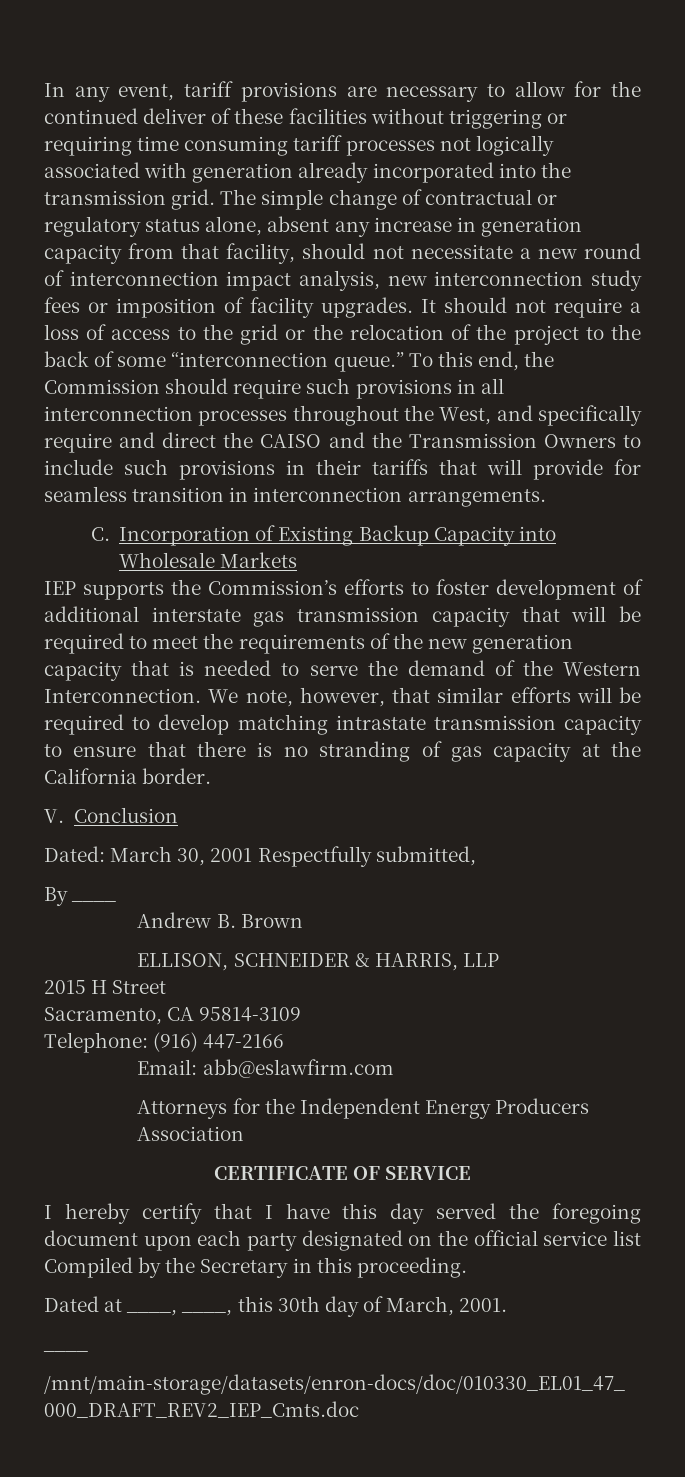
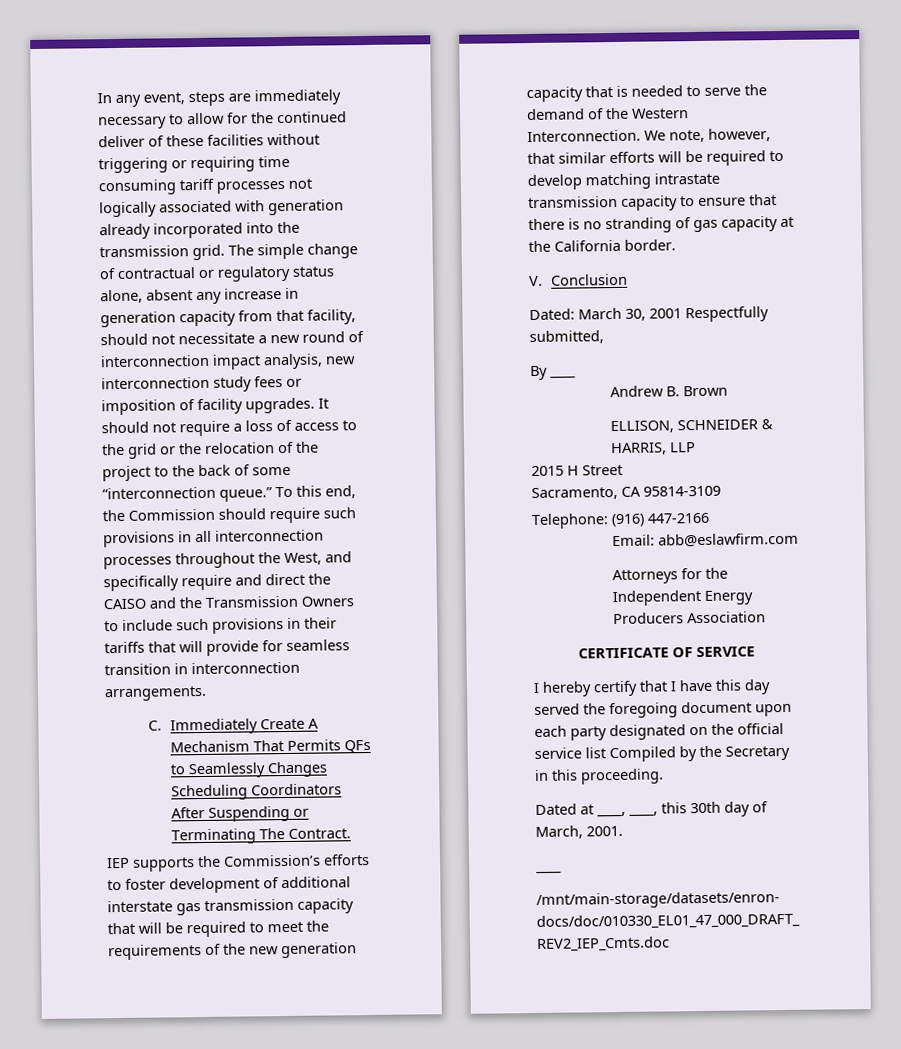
- In any event, tariff provisions are necessary to allow for the continued deliver of these facilities without triggering or requiring time consuming tariff processes not logically associated with generation already incorporated into the transmission grid.
+ In any event, steps are immediately necessary to allow for the continued deliver of these facilities without triggering or requiring time consuming tariff processes not logically associated with generation already incorporated into the transmission grid.
- C. Incorporation of Existing Backup Capacity into Wholesale Markets
+ C. Immediately Create A Mechanism That Permits QFs to Seamlessly Changes Scheduling Coordinators After Suspending or Terminating The Contract.

